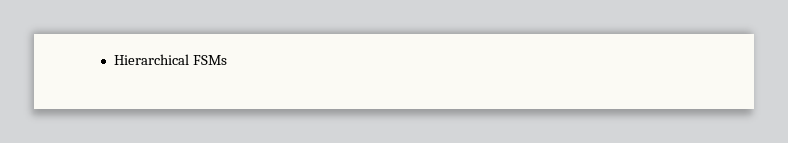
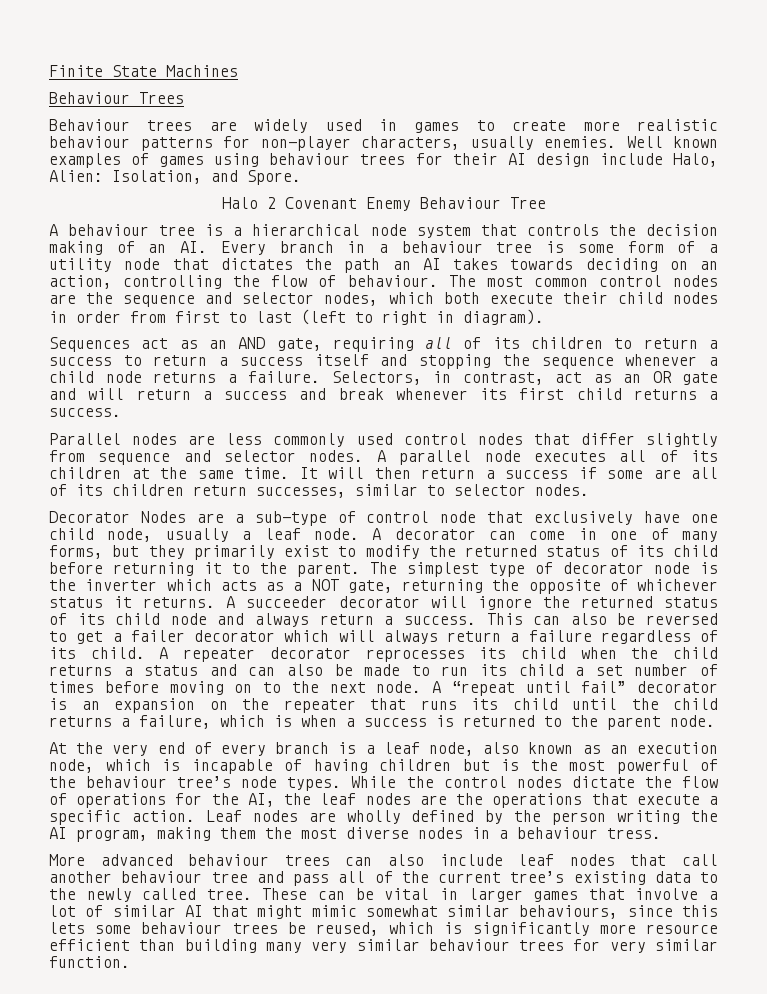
- Hierarchical FSMs
+ Finite State Machines
+ Behaviour Trees
+ Behaviour trees are widely used in games to create more realistic behaviour patterns for non-player characters, usually enemies. Well known examples of games using behaviour trees for their AI design include Halo, Alien: Isolation, and Spore.
+ Halo 2 Covenant Enemy Behaviour Tree
+ A behaviour tree is a hierarchical node system that controls the decision making of an AI. Every branch in a behaviour tree is some form of a utility node that dictates the path an AI takes towards deciding on an action, controlling the flow of behaviour. The most common control nodes are the sequence and selector nodes, which both execute their child nodes in order from first to last (left to right in diagram).
+ Sequences act as an AND gate, requiring all of its children to return a success to return a success itself and stopping the sequence whenever a child node returns a failure. Selectors, in contrast, act as an OR gate and will return a success and break whenever its first child returns a success.
+ Parallel nodes are less commonly used control nodes that differ slightly from sequence and selector nodes. A parallel node executes all of its children at the same time. It will then return a success if some are all of its children return successes, similar to selector nodes.
+ Decorator Nodes are a sub-type of control node that exclusively have one child node, usually a leaf node. A decorator can come in one of many forms, but they primarily exist to modify the returned status of its child before returning it to the parent. The simplest type of decorator node is the inverter which acts as a NOT gate, returning the opposite of whichever status it returns. A succeeder decorator will ignore the returned status of its child node and always return a success. This can also be reversed to get a failer decorator which will always return a failure regardless of its child. A repeater decorator reprocesses its child when the child returns a status and can also be made to run its child a set number of times before moving on to the next node. A “repeat until fail” decorator is an expansion on the repeater that runs its child until the child returns a failure, which is when a success is returned to the parent node.
+ At the very end of every branch is a leaf node, also known as an execution node, which is incapable of having children but is the most powerful of the behaviour tree’s node types. While the control nodes dictate the flow of operations for the AI, the leaf nodes are the operations that execute a specific action. Leaf nodes are wholly defined by the person writing the AI program, making them the most diverse nodes in a behaviour tress.
+ More advanced behaviour trees can also include leaf nodes that call another behaviour tree and pass all of the current tree’s existing data to the newly called tree. These can be vital in larger games that involve a lot of similar AI that might mimic somewhat similar behaviours, since this lets some behaviour trees be reused, which is significantly more resource efficient than building many very similar behaviour trees for very similar function.

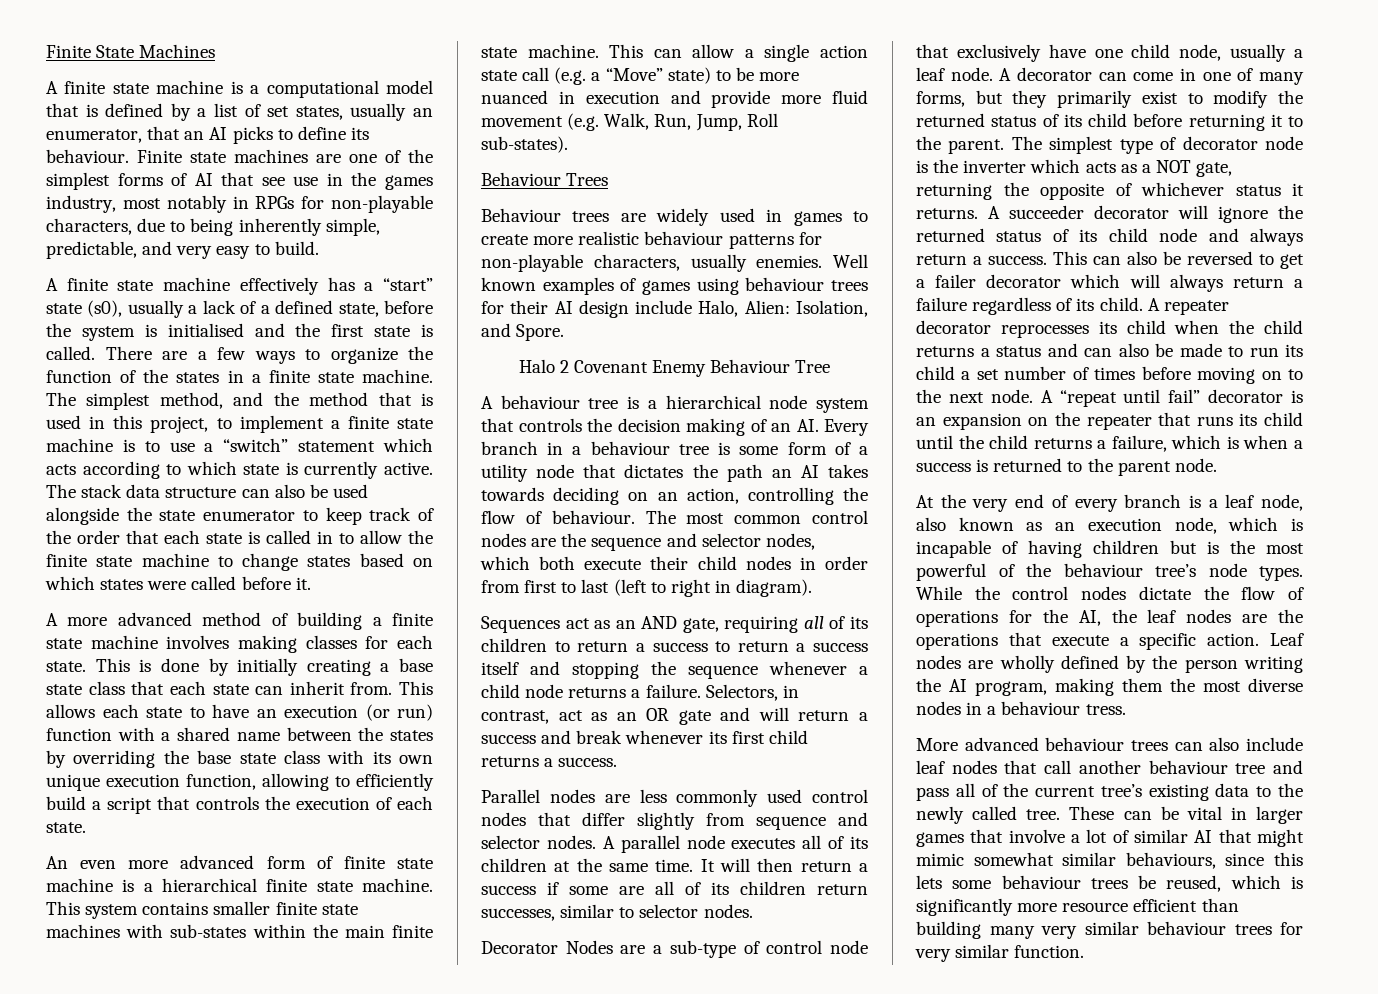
+ A finite state machine is a computational model that is defined by a list of set states, usually an enumerator, that an AI picks to define its behaviour. Finite state machines are one of the simplest forms of AI that see use in the games industry, most notably in RPGs for non-playable characters, due to being inherently simple, predictable, and very easy to build.
+ A finite state machine effectively has a “start” state (s0), usually a lack of a defined state, before the system is initialised and the first state is called. There are a few ways to organize the function of the states in a finite state machine. The simplest method, and the method that is used in this project, to implement a finite state machine is to use a “switch” statement which acts according to which state is currently active. The stack data structure can also be used alongside the state enumerator to keep track of the order that each state is called in to allow the finite state machine to change states based on which states were called before it.
+ A more advanced method of building a finite state machine involves making classes for each state. This is done by initially creating a base state class that each state can inherit from. This allows each state to have an execution (or run) function with a shared name between the states by overriding the base state class with its own unique execution function, allowing to efficiently build a script that controls the execution of each state.
+ An even more advanced form of finite state machine is a hierarchical finite state machine. This system contains smaller finite state machines with sub-states within the main finite state machine. This can allow a single action state call (e.g. a “Move” state) to be more nuanced in execution and provide more fluid movement (e.g. Walk, Run, Jump, Roll sub-states).
- Behaviour trees are widely used in games to create more realistic behaviour patterns for non-player characters, usually enemies.
+ Behaviour trees are widely used in games to create more realistic behaviour patterns for non-playable characters, usually enemies.

